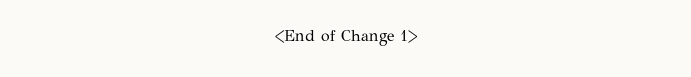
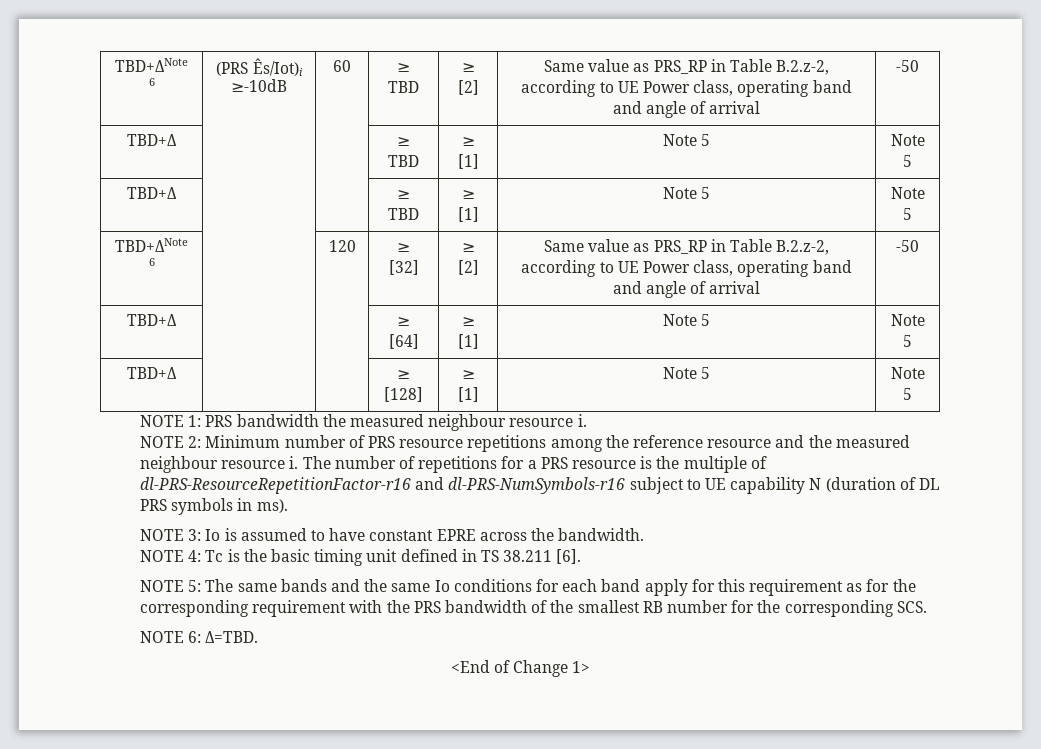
+ TBD+ΔNote 6 | (PRS Ês/Iot)i ≥-10dB | 60 | ≥ TBD | ≥ [2] | Same value as PRS_RP in Table B.2.z-2, according to UE Power class, operating band and angle of arrival | -50
+ TBD+Δ | | | ≥ TBD | ≥ [1] | Note 5 | Note 5
+ TBD+Δ | | | ≥ TBD | ≥ [1] | Note 5 | Note 5
+ TBD+ΔNote 6 | | 120 | ≥ [32] | ≥ [2] | Same value as PRS_RP in Table B.2.z-2, according to UE Power class, operating band and angle of arrival | -50
+ TBD+Δ | | | ≥ [64] | ≥ [1] | Note 5 | Note 5
+ TBD+Δ | | | ≥ [128] | ≥ [1] | Note 5 | Note 5
+ NOTE 1: PRS bandwidth the measured neighbour resource i.
+ NOTE 2: Minimum number of PRS resource repetitions among the reference resource and the measured neighbour resource i. The number of repetitions for a PRS resource is the multiple of dl-PRS-ResourceRepetitionFactor-r16 and dl-PRS-NumSymbols-r16 subject to UE capability N (duration of DL PRS symbols in ms).
+ NOTE 3: Io is assumed to have constant EPRE across the bandwidth.
+ NOTE 4: Tc is the basic timing unit defined in TS 38.211 [6].
+ NOTE 5: The same bands and the same Io conditions for each band apply for this requirement as for the corresponding requirement with the PRS bandwidth of the smallest RB number for the corresponding SCS.
+ NOTE 6: Δ=TBD.

